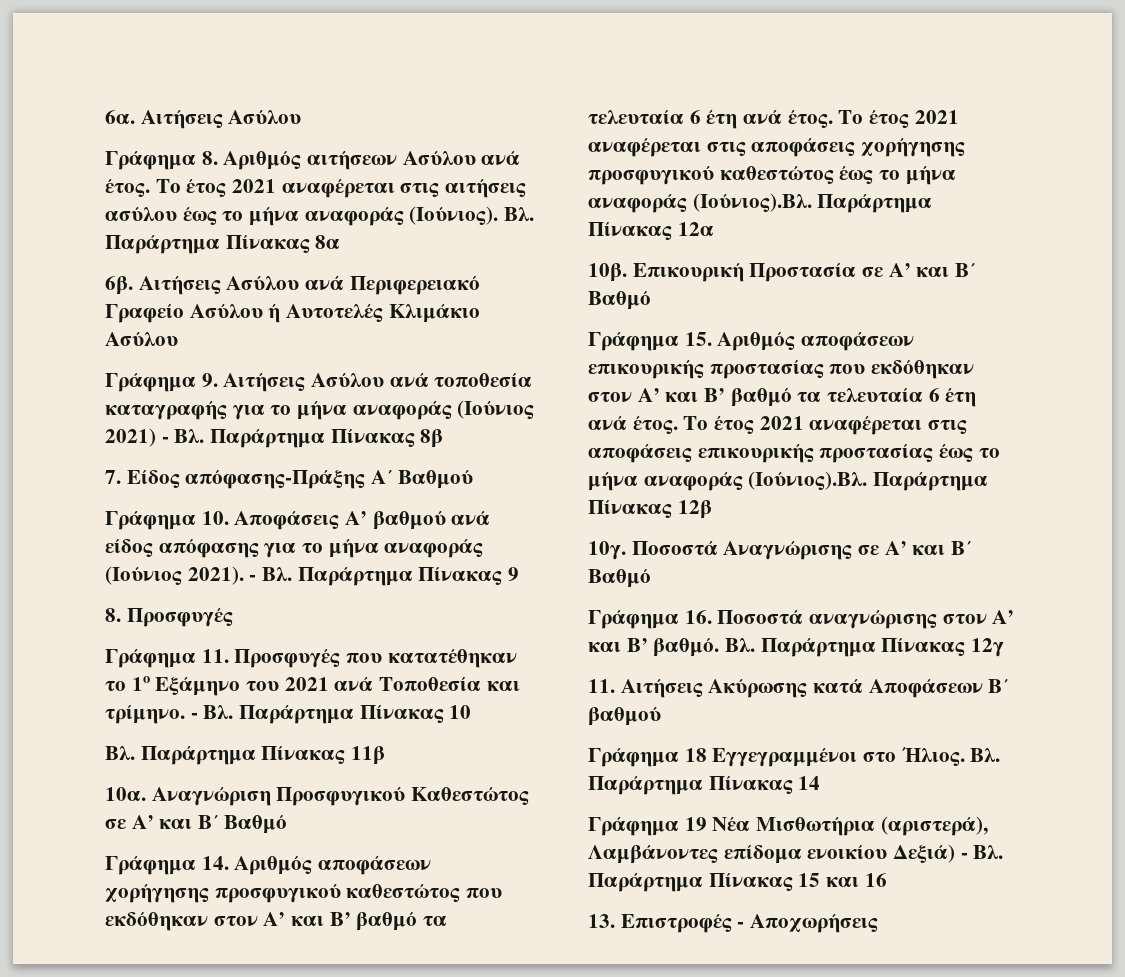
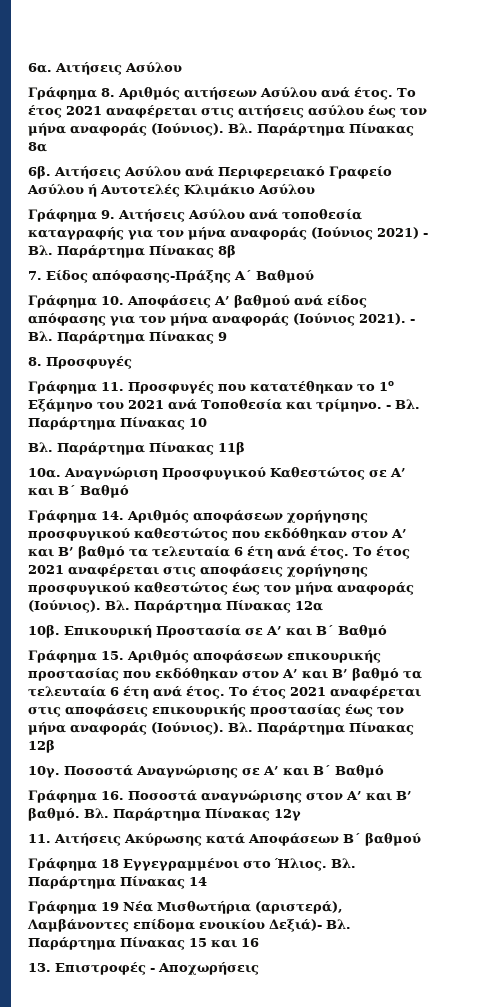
- Το έτος 2021 αναφέρεται στις αιτήσεις ασύλου έως το μήνα αναφοράς (Ιούνιος).
+ Το έτος 2021 αναφέρεται στις αιτήσεις ασύλου έως τον μήνα αναφοράς (Ιούνιος).
- Γράφημα 9. Αιτήσεις Ασύλου ανά τοποθεσία καταγραφής για το μήνα αναφοράς (Ιούνιος 2021) - Βλ. Παράρτημα Πίνακας 8β
+ Γράφημα 9. Αιτήσεις Ασύλου ανά τοποθεσία καταγραφής για τον μήνα αναφοράς (Ιούνιος 2021) - Βλ. Παράρτημα Πίνακας 8β
- Γράφημα 10. Αποφάσεις Α’ βαθμού ανά είδος απόφασης για το μήνα αναφοράς (Ιούνιος 2021).
+ Γράφημα 10. Αποφάσεις Α’ βαθμού ανά είδος απόφασης για τον μήνα αναφοράς (Ιούνιος 2021).
- Το έτος 2021 αναφέρεται στις αποφάσεις χορήγησης προσφυγικού καθεστώτος έως το μήνα αναφοράς (Ιούνιος).Βλ. Παράρτημα Πίνακας 12α
+ Το έτος 2021 αναφέρεται στις αποφάσεις χορήγησης προσφυγικού καθεστώτος έως τον μήνα αναφοράς (Ιούνιος). Βλ. Παράρτημα Πίνακας 12α
- Το έτος 2021 αναφέρεται στις αποφάσεις επικουρικής προστασίας έως το μήνα αναφοράς (Ιούνιος).Βλ. Παράρτημα Πίνακας 12β
+ Το έτος 2021 αναφέρεται στις αποφάσεις επικουρικής προστασίας έως τον μήνα αναφοράς (Ιούνιος). Βλ. Παράρτημα Πίνακας 12β
- Γράφημα 19 Νέα Μισθωτήρια (αριστερά), Λαμβάνοντες επίδομα ενοικίου Δεξιά) - Βλ. Παράρτημα Πίνακας 15 και 16
+ Γράφημα 19 Νέα Μισθωτήρια (αριστερά), Λαμβάνοντες επίδομα ενοικίου Δεξιά)- Βλ. Παράρτημα Πίνακας 15 και 16

